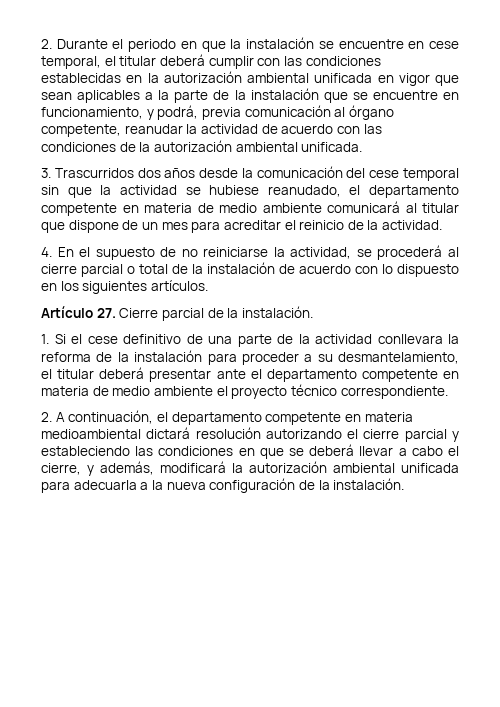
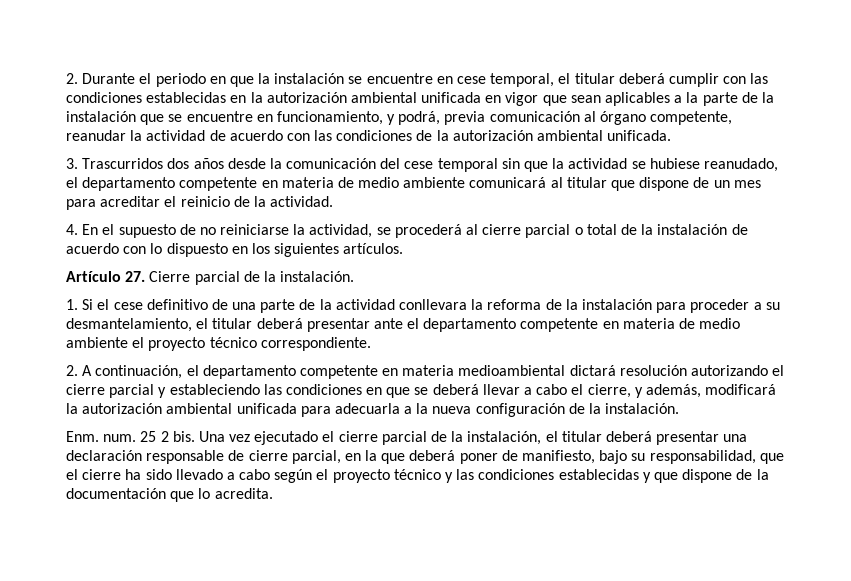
+ Enm. num. 25 2 bis. Una vez ejecutado el cierre parcial de la instalación, el titular deberá presentar una declaración responsable de cierre parcial, en la que deberá poner de manifiesto, bajo su responsabilidad, que el cierre ha sido llevado a cabo según el proyecto técnico y las condiciones establecidas y que dispone de la documentación que lo acredita.

